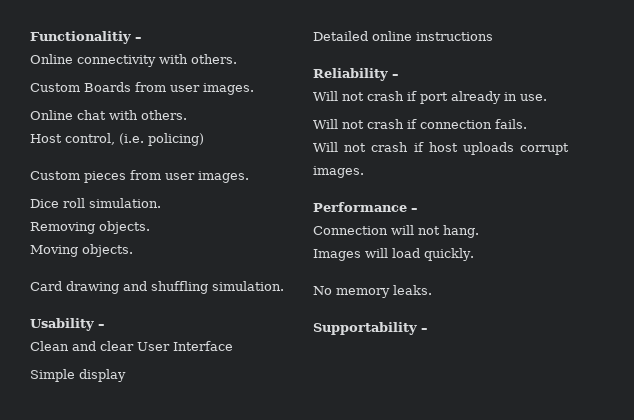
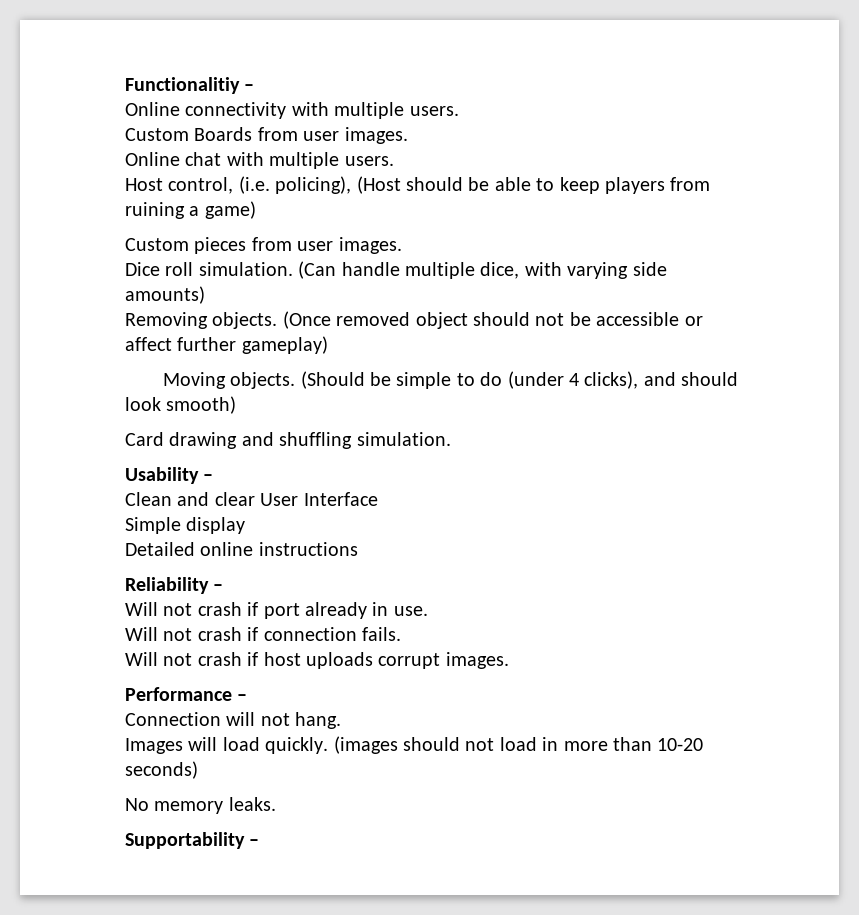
- Online connectivity with others.
+ Online connectivity with multiple users.
- Online chat with others.
+ Online chat with multiple users.
- Host control, (i.e. policing)
+ Host control, (i.e. policing), (Host should be able to keep players from ruining a game)
- Dice roll simulation.
- Removing objects.
- Moving objects.
+ Dice roll simulation. (Can handle multiple dice, with varying side amounts)
+ Removing objects. (Once removed object should not be accessible or affect further gameplay)
+ Moving objects. (Should be simple to do (under 4 clicks), and should look smooth)
+ (images should not load in more than 10-20 seconds)

